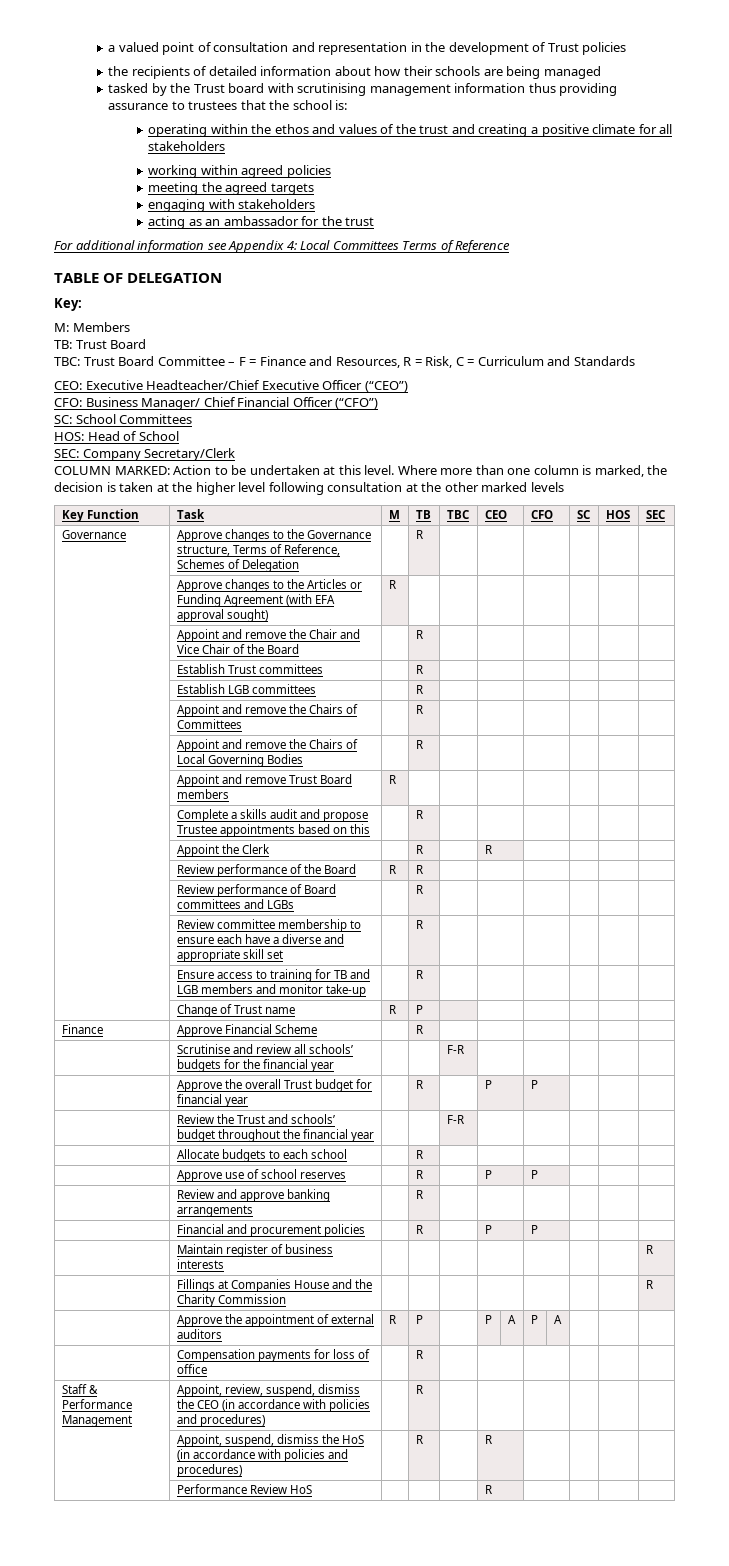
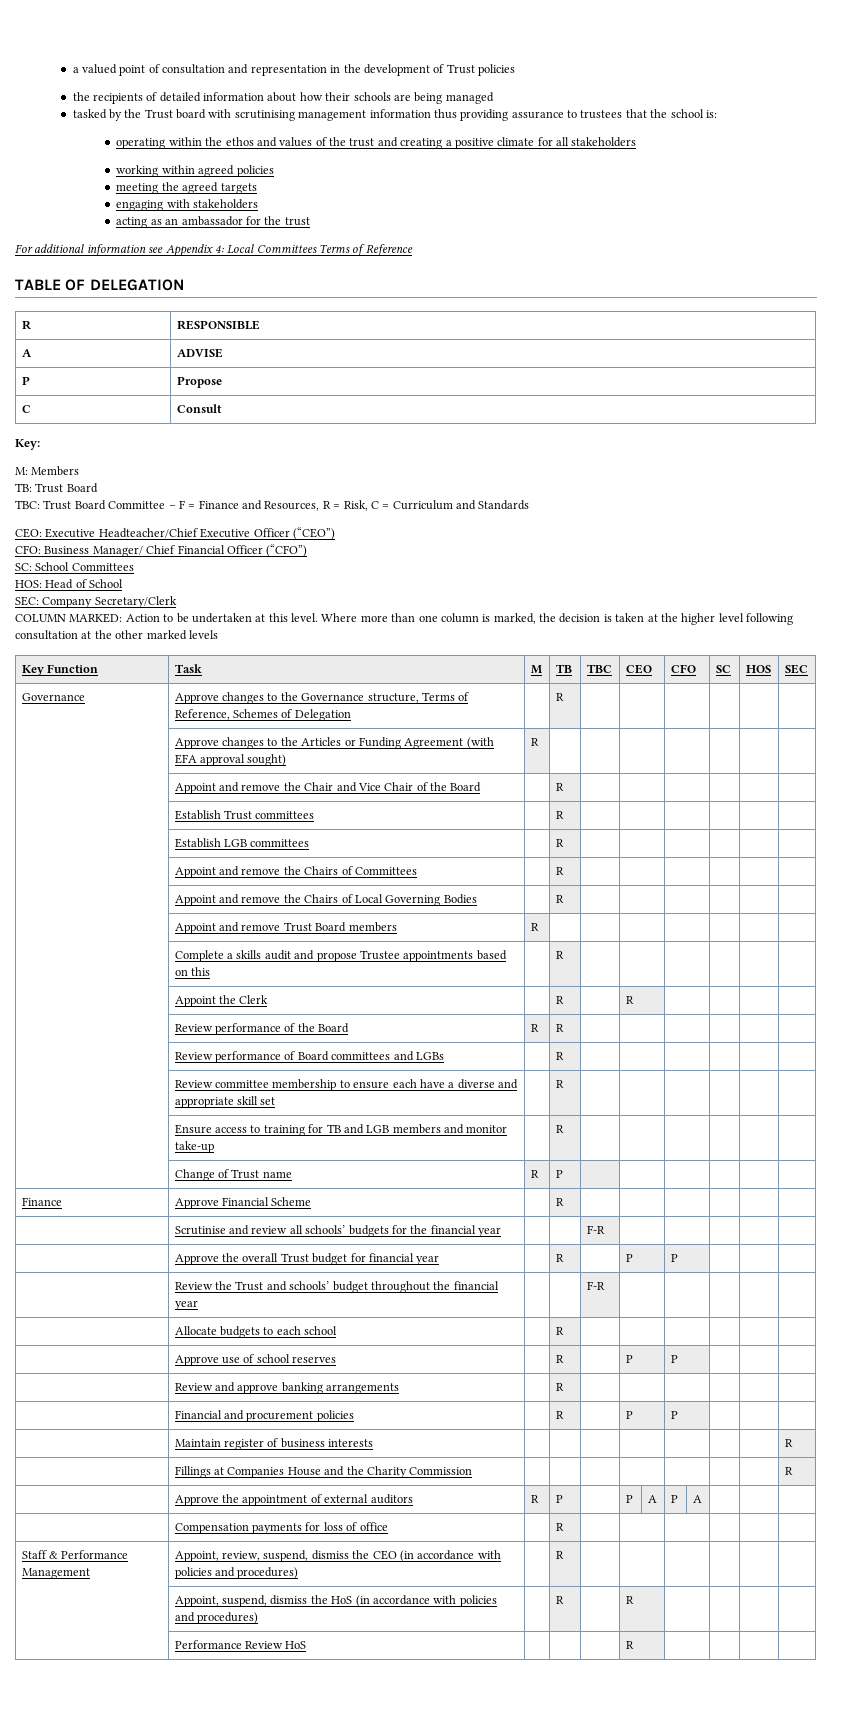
+ R | RESPONSIBLE
+ A | ADVISE
+ P | Propose
+ C | Consult

